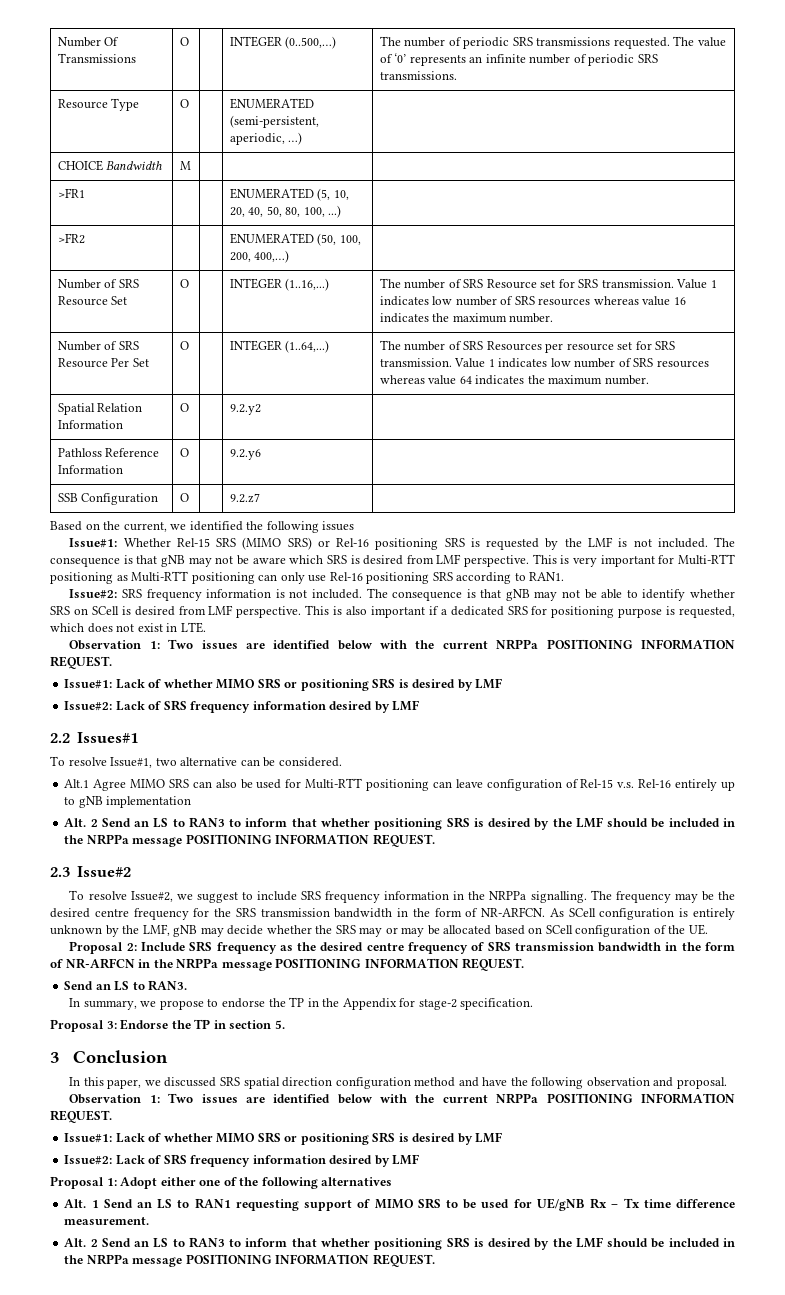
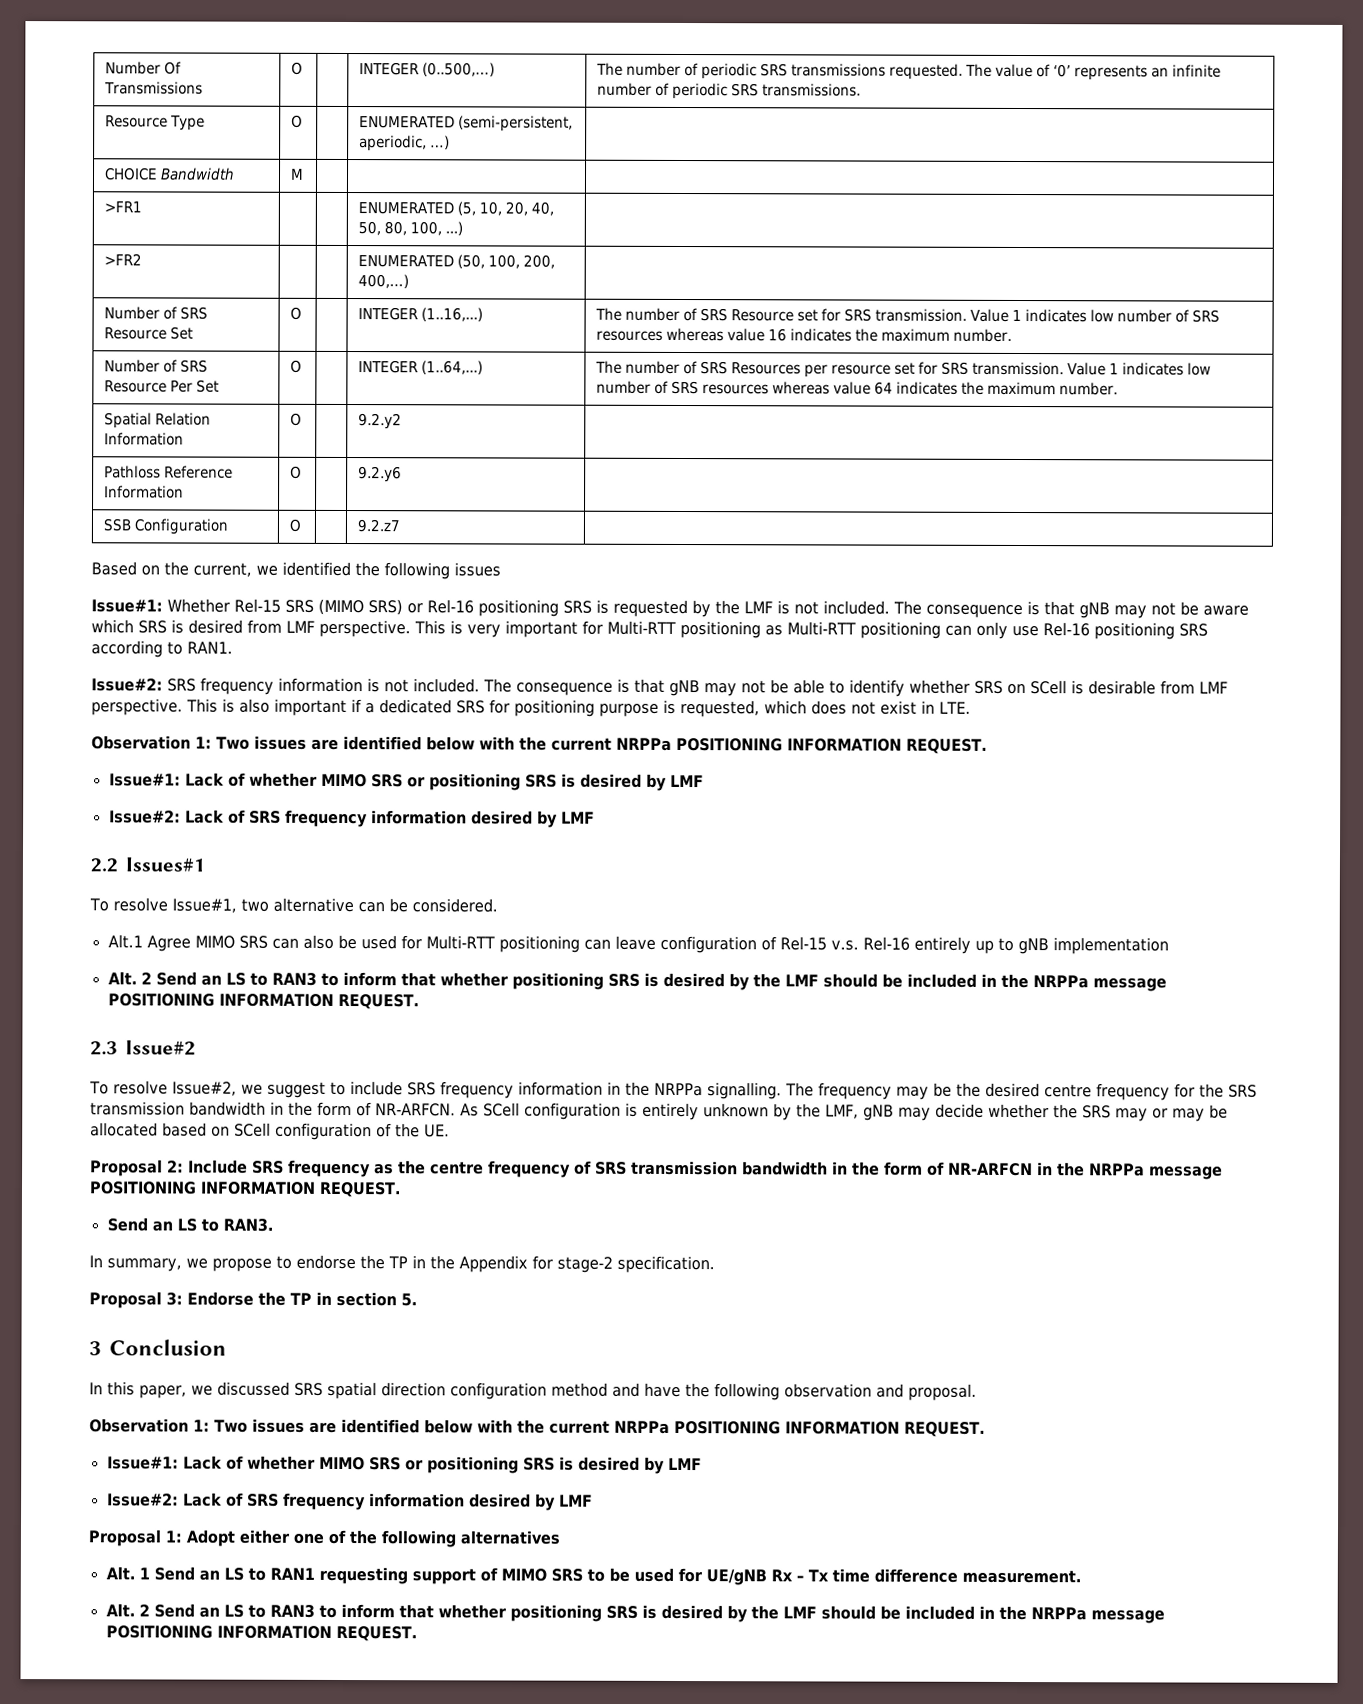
- The consequence is that gNB may not be able to identify whether SRS on SCell is desired from LMF perspective.
+ The consequence is that gNB may not be able to identify whether SRS on SCell is desirable from LMF perspective.
- Proposal 2: Include SRS frequency as the desired centre frequency of SRS transmission bandwidth in the form of NR-ARFCN in the NRPPa message POSITIONING INFORMATION REQUEST.
+ Proposal 2: Include SRS frequency as the centre frequency of SRS transmission bandwidth in the form of NR-ARFCN in the NRPPa message POSITIONING INFORMATION REQUEST.

